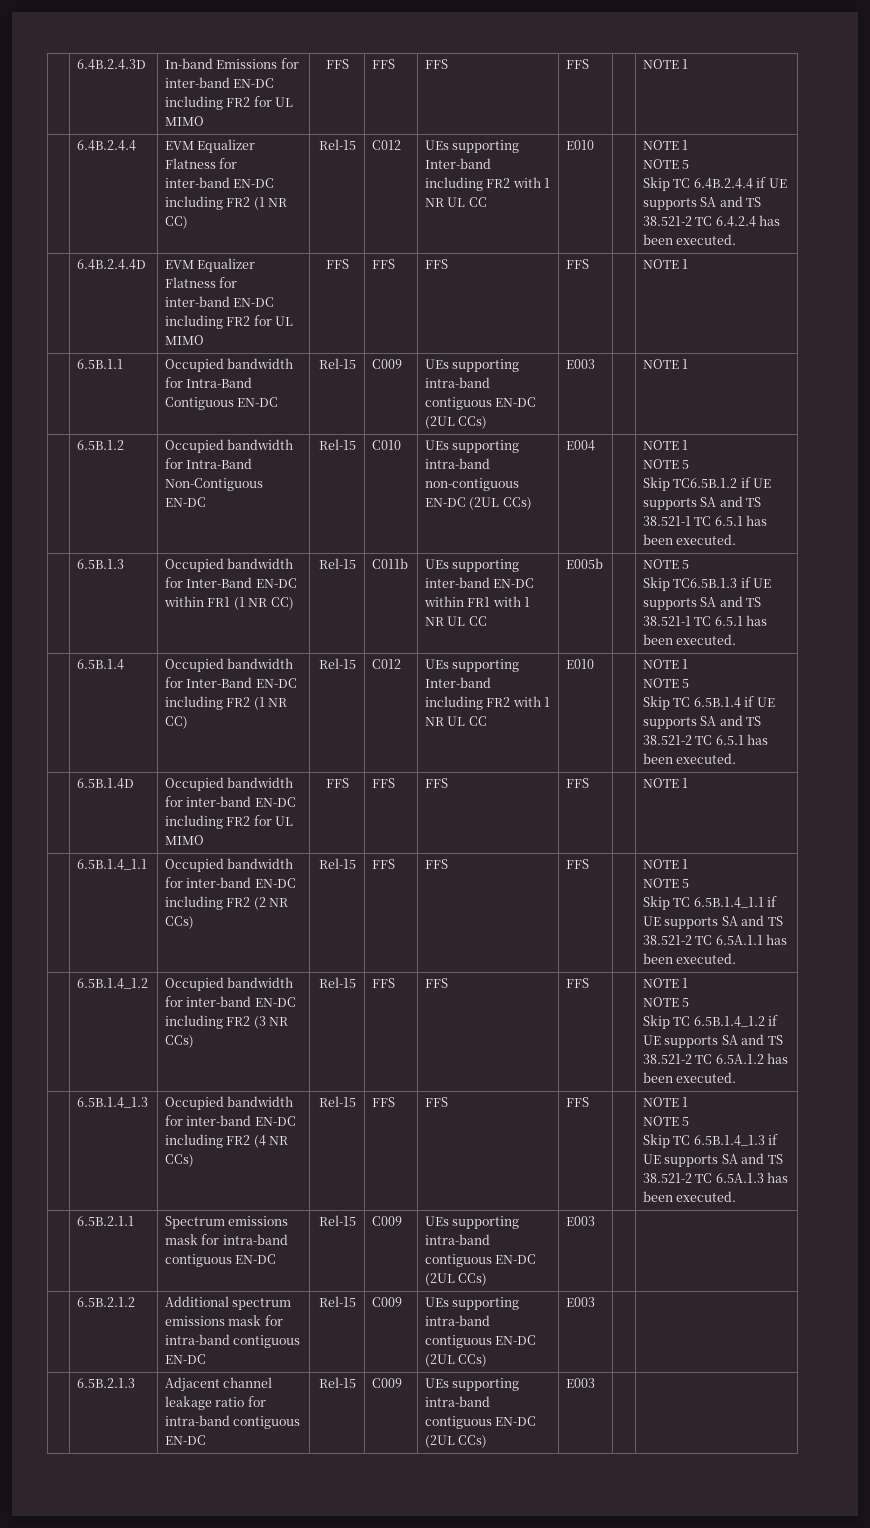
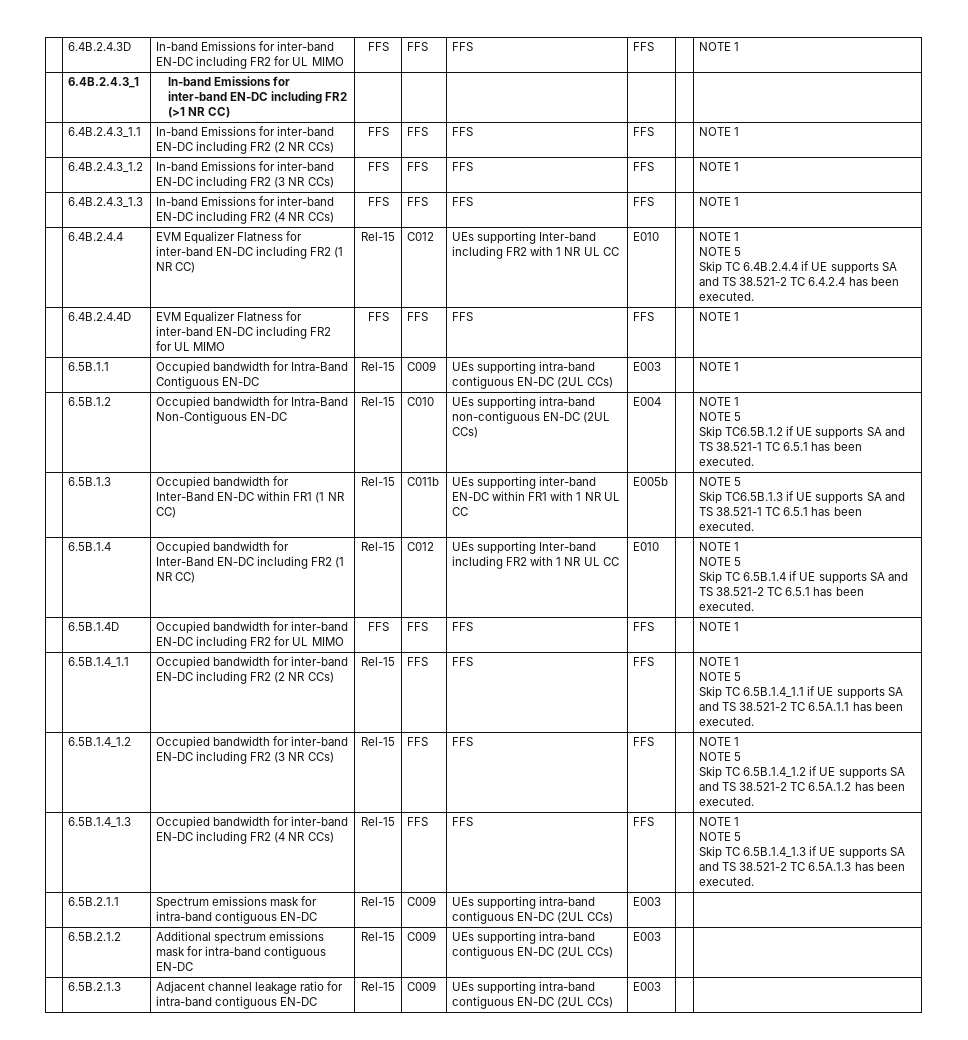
+ | 6.4B.2.4.3_1 | In-band Emissions for inter-band EN-DC including FR2 (>1 NR CC) | | | | | |
+ | 6.4B.2.4.3_1.1 | In-band Emissions for inter-band EN-DC including FR2 (2 NR CCs) | FFS | FFS | FFS | FFS | | NOTE 1
+ | 6.4B.2.4.3_1.2 | In-band Emissions for inter-band EN-DC including FR2 (3 NR CCs) | FFS | FFS | FFS | FFS | | NOTE 1
+ | 6.4B.2.4.3_1.3 | In-band Emissions for inter-band EN-DC including FR2 (4 NR CCs) | FFS | FFS | FFS | FFS | | NOTE 1

